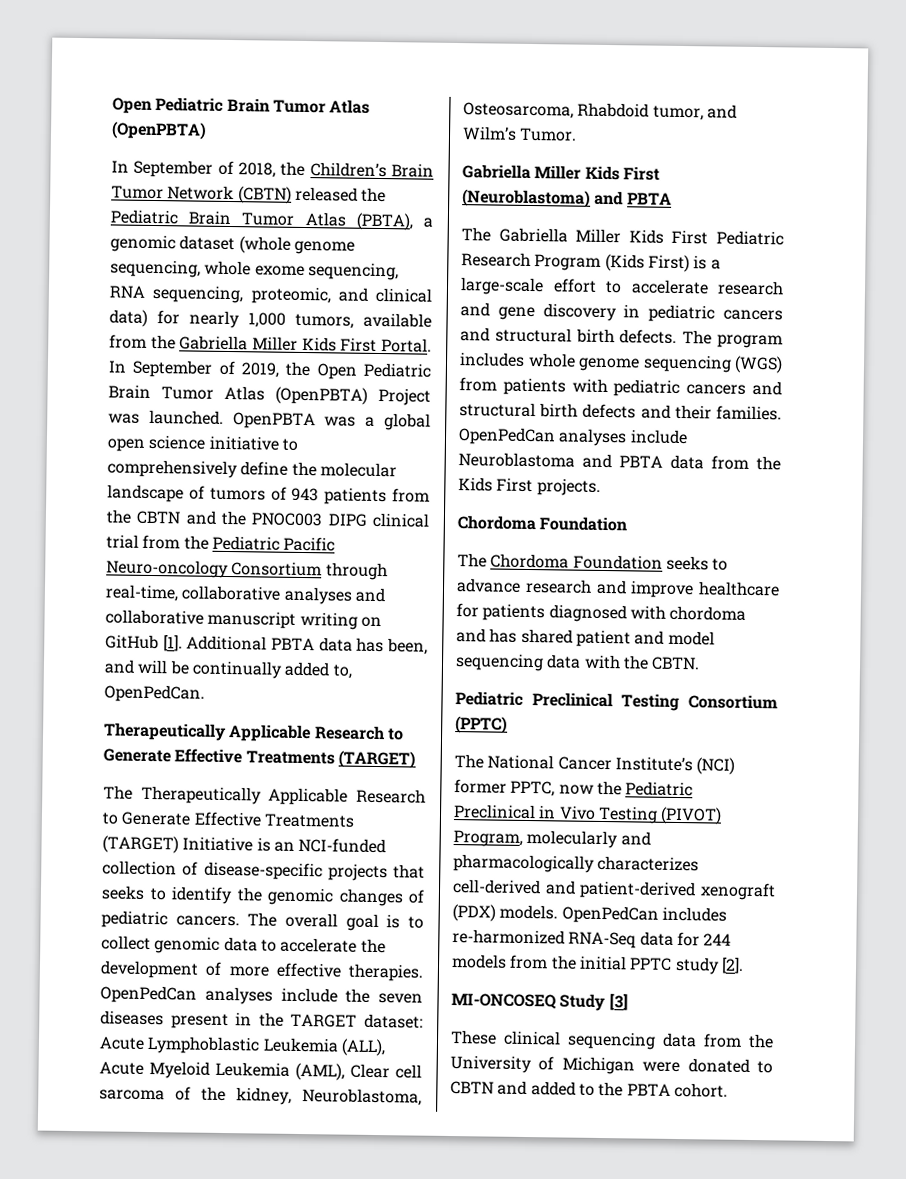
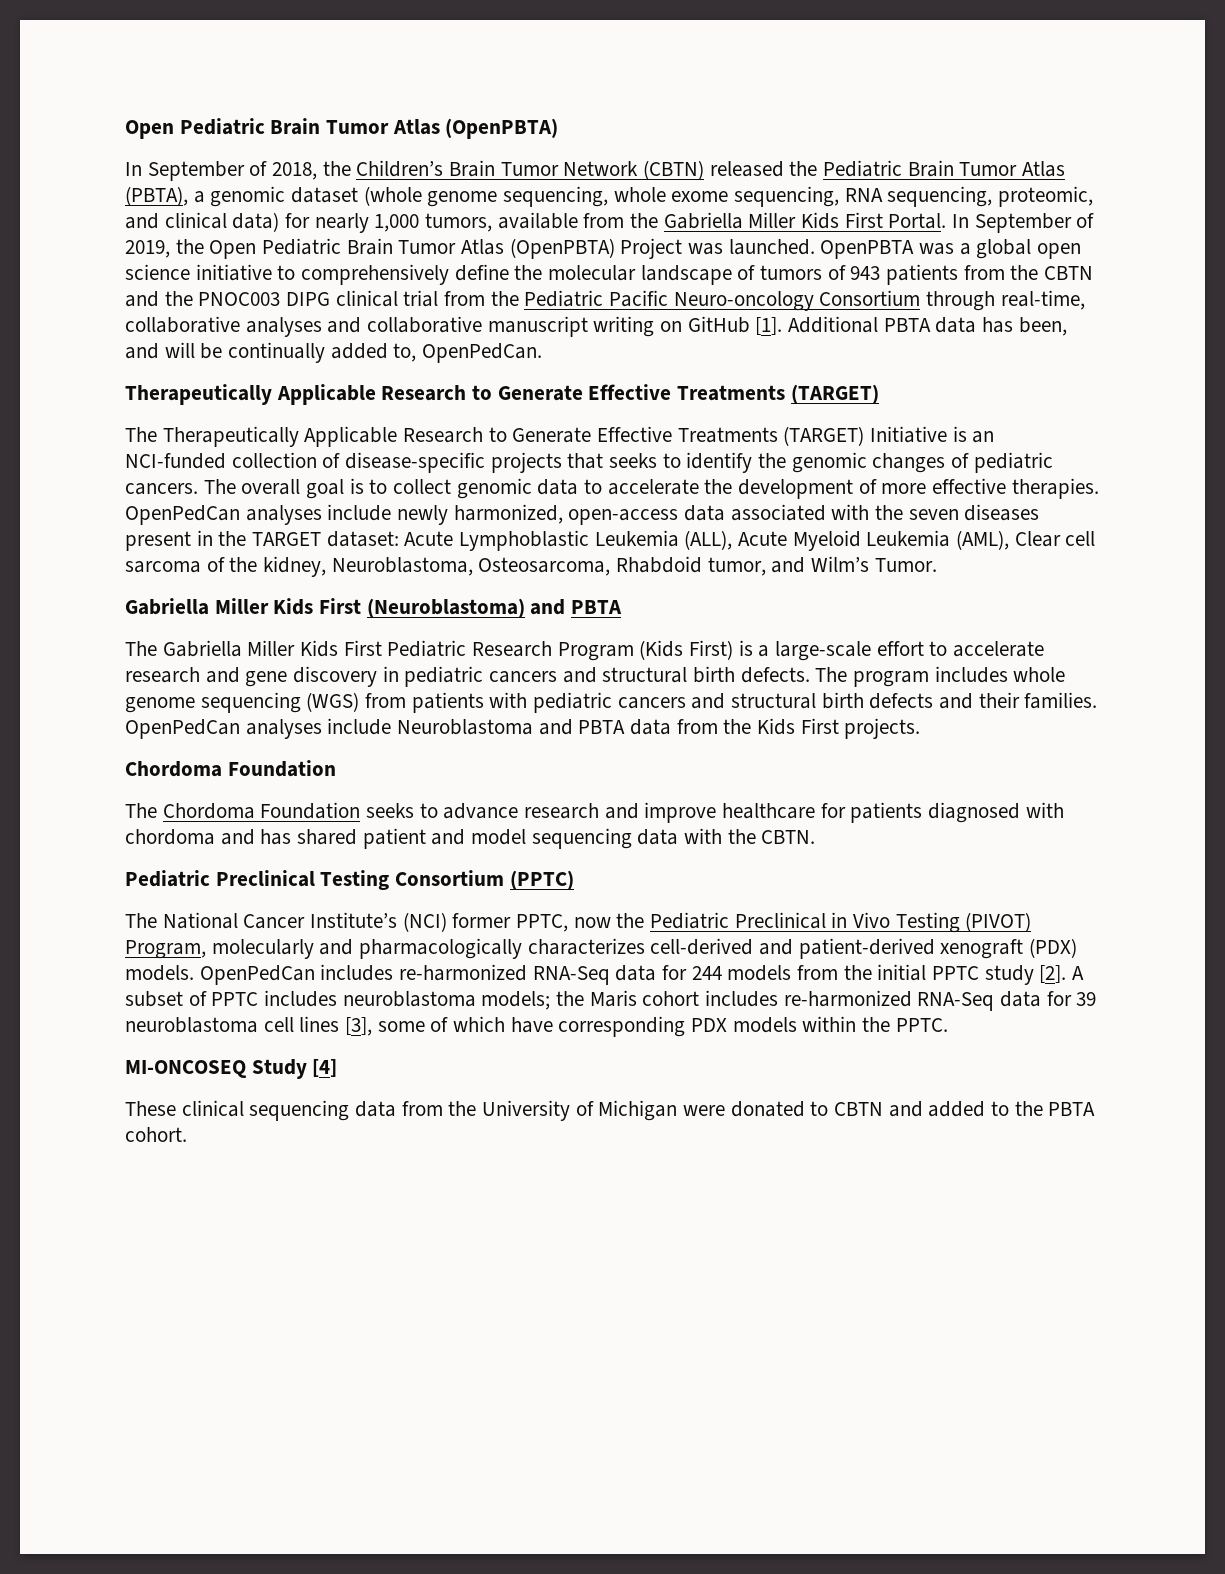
- OpenPedCan analyses include the seven diseases present in the TARGET dataset: Acute Lymphoblastic Leukemia (ALL), Acute Myeloid Leukemia (AML), Clear cell sarcoma of the kidney, Neuroblastoma, Osteosarcoma, Rhabdoid tumor, and Wilm’s Tumor.
+ OpenPedCan analyses include newly harmonized, open-access data associated with the seven diseases present in the TARGET dataset: Acute Lymphoblastic Leukemia (ALL), Acute Myeloid Leukemia (AML), Clear cell sarcoma of the kidney, Neuroblastoma, Osteosarcoma, Rhabdoid tumor, and Wilm’s Tumor.
+ A subset of PPTC includes neuroblastoma models; the Maris cohort includes re-harmonized RNA-Seq data for 39 neuroblastoma cell lines [3], some of which have corresponding PDX models within the PPTC.
- MI-ONCOSEQ Study [3]
+ MI-ONCOSEQ Study [4]

